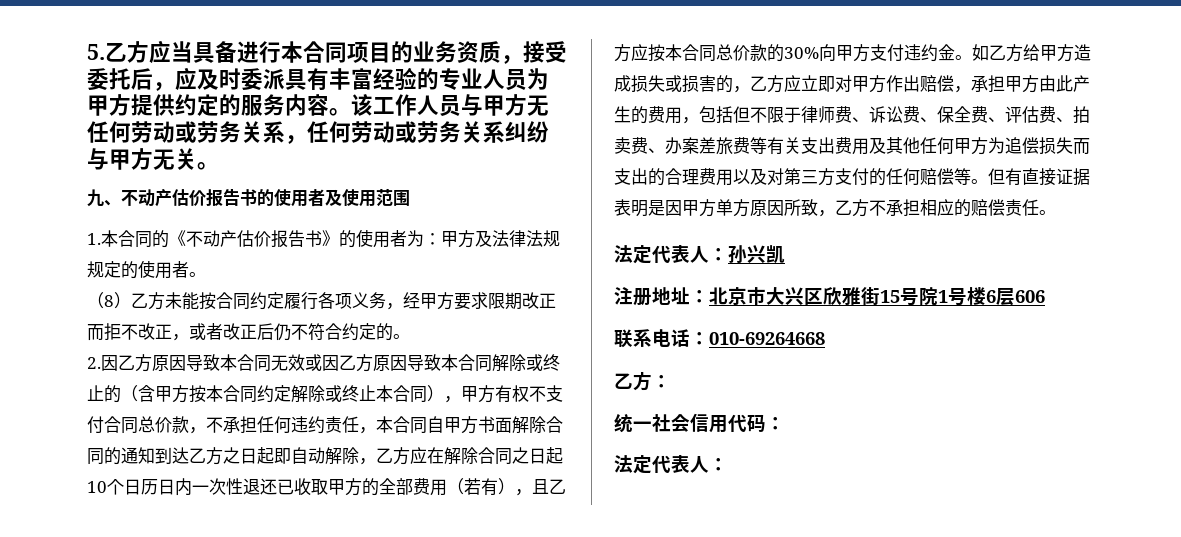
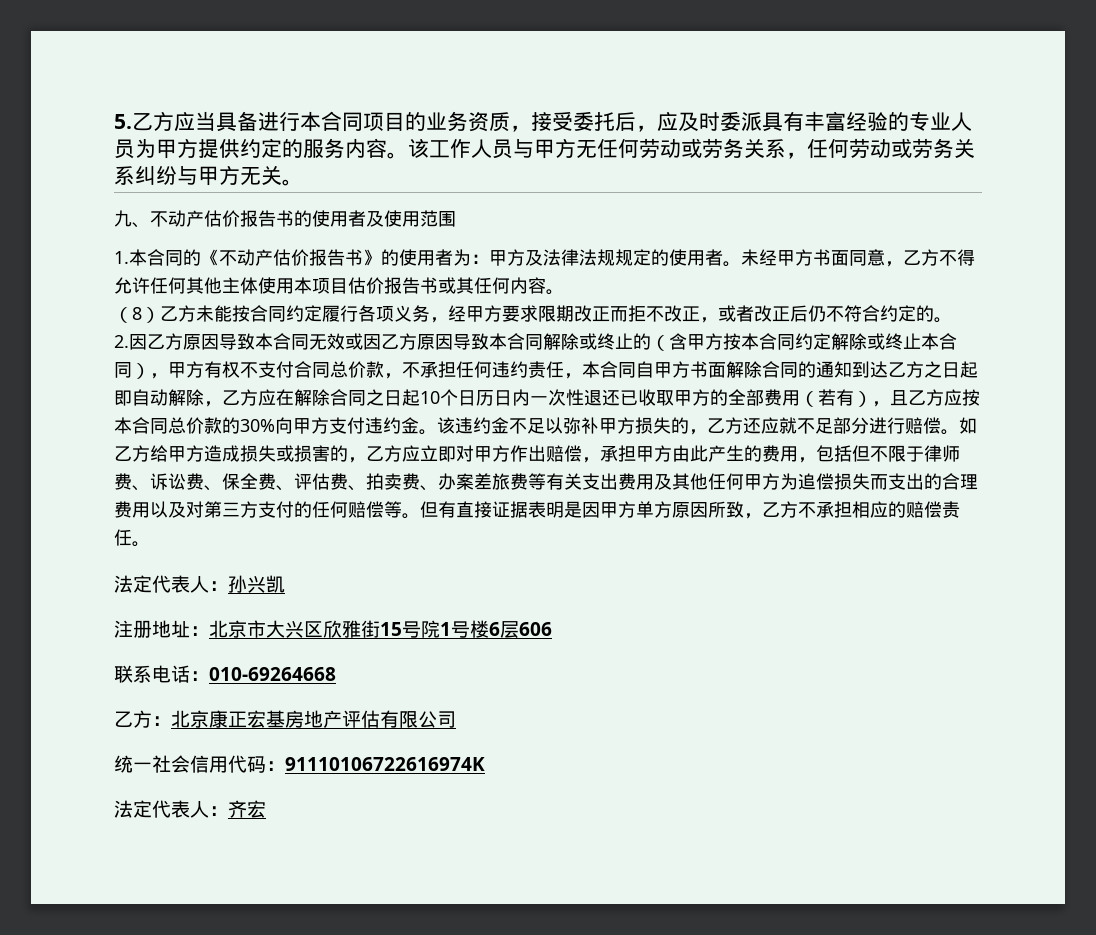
+ 未经甲方书面同意，乙方不得允许任何其他主体使用本项目估价报告书或其任何内容。
+ 该违约金不足以弥补甲方损失的，乙方还应就不足部分进行赔偿。
- 乙方：
+ 乙方：北京康正宏基房地产评估有限公司
- 统一社会信用代码：
- 法定代表人：
+ 统一社会信用代码：91110106722616974K
+ 法定代表人：齐宏

